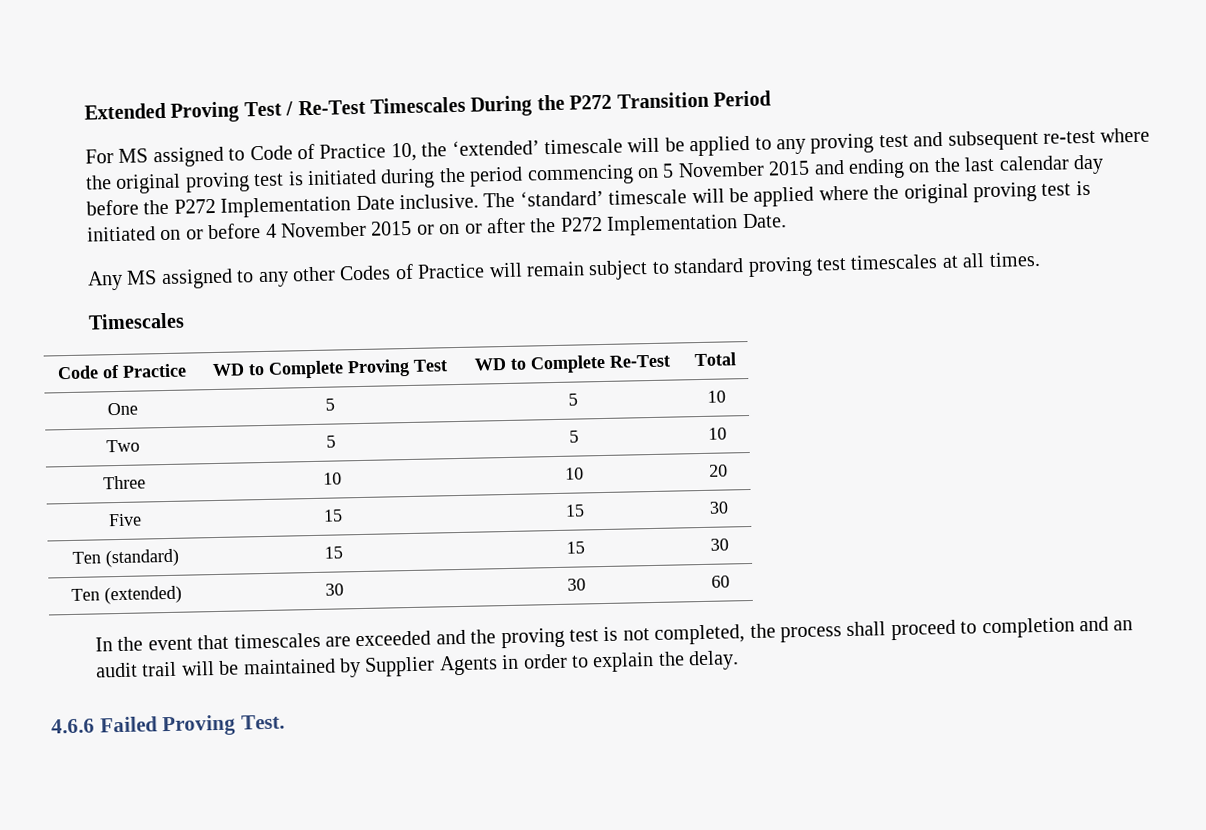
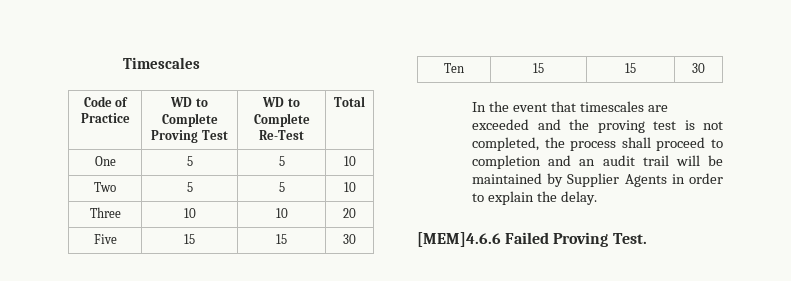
- Extended Proving Test / Re-Test Timescales During the P272 Transition Period
- For MS assigned to Code of Practice 10, the ‘extended’ timescale will be applied to any proving test and subsequent re-test where the original proving test is initiated during the period commencing on 5 November 2015 and ending on the last calendar day before the P272 Implementation Date inclusive. The ‘standard’ timescale will be applied where the original proving test is initiated on or before 4 November 2015 or on or after the P272 Implementation Date.
- Any MS assigned to any other Codes of Practice will remain subject to standard proving test timescales at all times.
- Ten (standard) | 15 | 15 | 30
- Ten (extended) | 30 | 30 | 60
+ Ten | 15 | 15 | 30
- 4.6.6 Failed Proving Test.
+ [MEM]4.6.6 Failed Proving Test.

